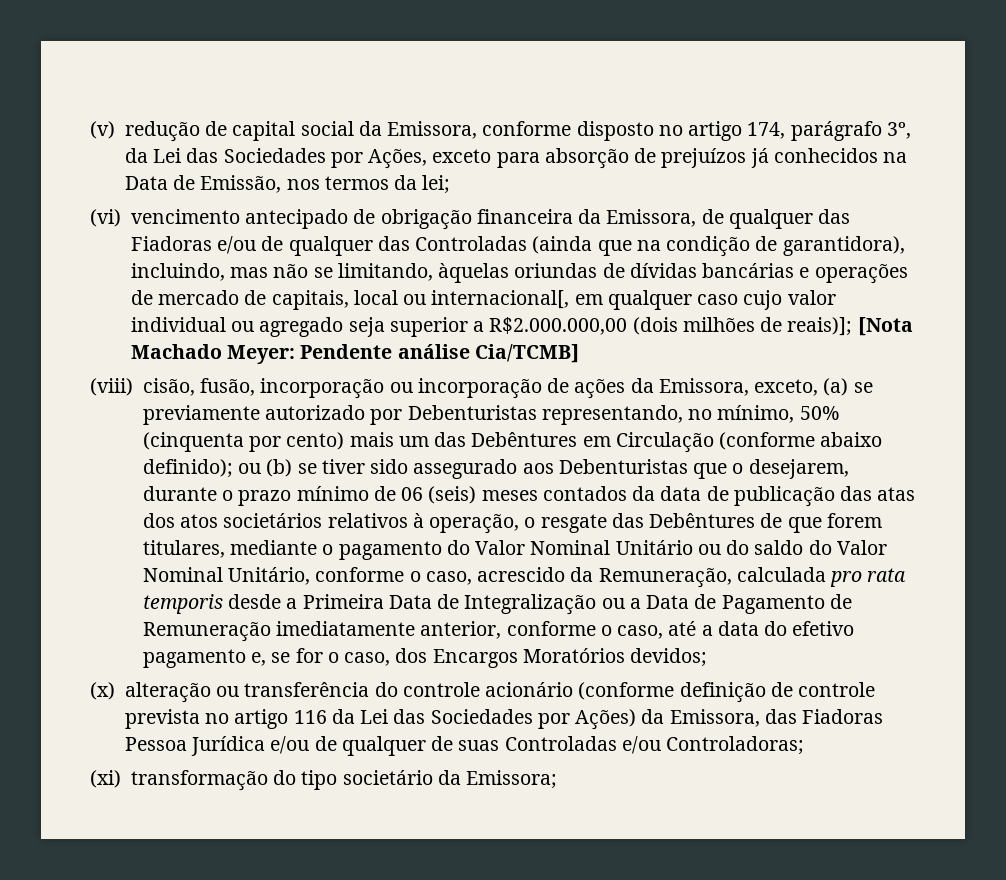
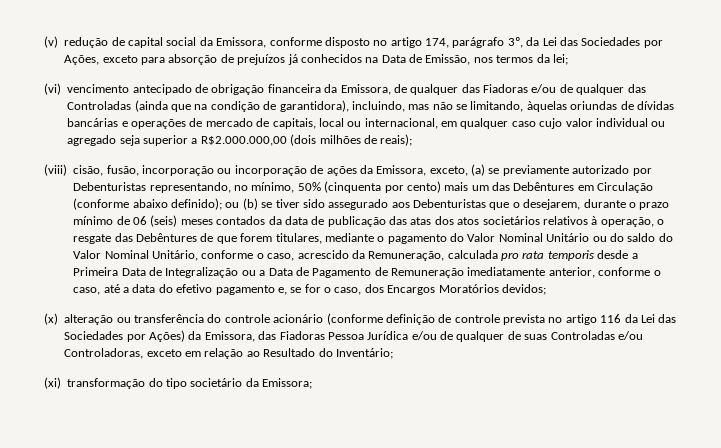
- (vi) vencimento antecipado de obrigação financeira da Emissora, de qualquer das Fiadoras e/ou de qualquer das Controladas (ainda que na condição de garantidora), incluindo, mas não se limitando, àquelas oriundas de dívidas bancárias e operações de mercado de capitais, local ou internacional[, em qualquer caso cujo valor individual ou agregado seja superior a R$2.000.000,00 (dois milhões de reais)]; [Nota Machado Meyer: Pendente análise Cia/TCMB]
+ (vi) vencimento antecipado de obrigação financeira da Emissora, de qualquer das Fiadoras e/ou de qualquer das Controladas (ainda que na condição de garantidora), incluindo, mas não se limitando, àquelas oriundas de dívidas bancárias e operações de mercado de capitais, local ou internacional, em qualquer caso cujo valor individual ou agregado seja superior a R$2.000.000,00 (dois milhões de reais);
- (x) alteração ou transferência do controle acionário (conforme definição de controle prevista no artigo 116 da Lei das Sociedades por Ações) da Emissora, das Fiadoras Pessoa Jurídica e/ou de qualquer de suas Controladas e/ou Controladoras;
+ (x) alteração ou transferência do controle acionário (conforme definição de controle prevista no artigo 116 da Lei das Sociedades por Ações) da Emissora, das Fiadoras Pessoa Jurídica e/ou de qualquer de suas Controladas e/ou Controladoras, exceto em relação ao Resultado do Inventário;

